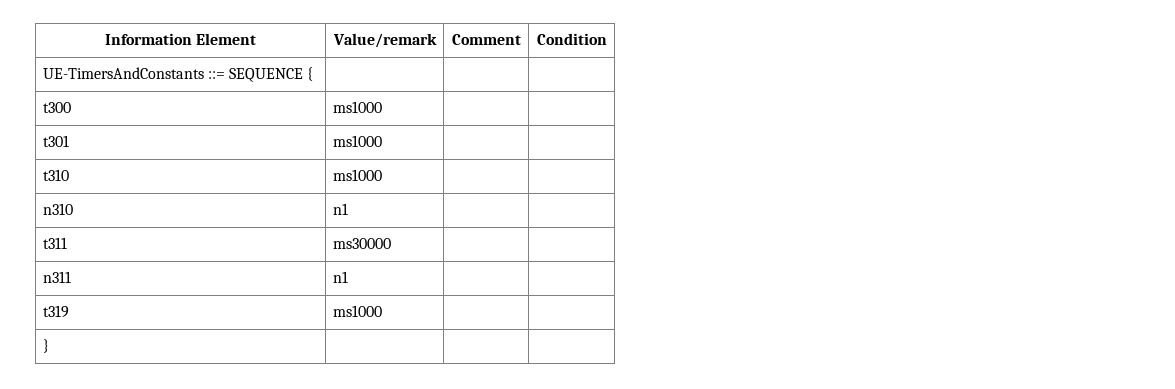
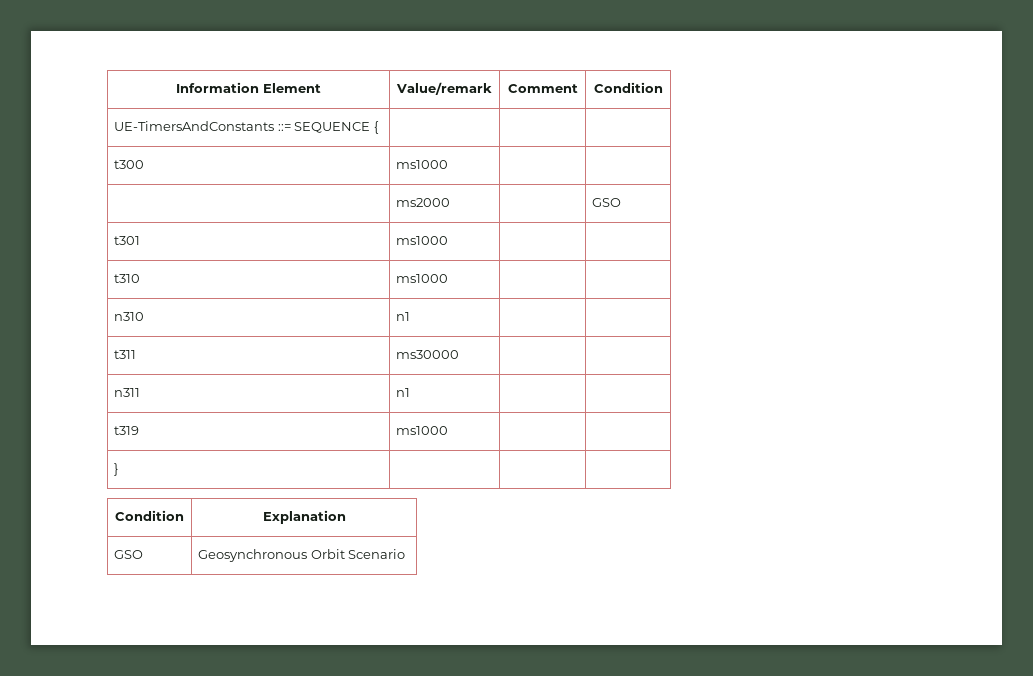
+ | ms2000 | | GSO
+ Condition | Explanation
+ GSO | Geosynchronous Orbit Scenario

